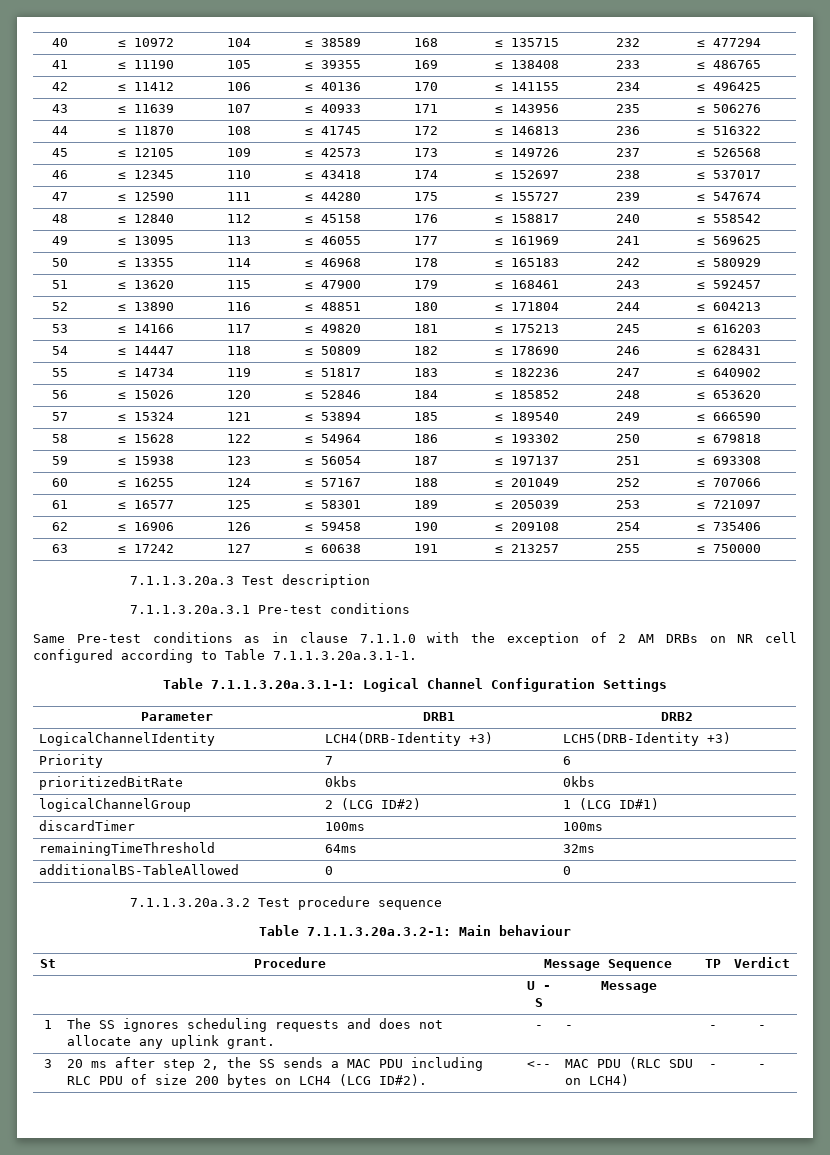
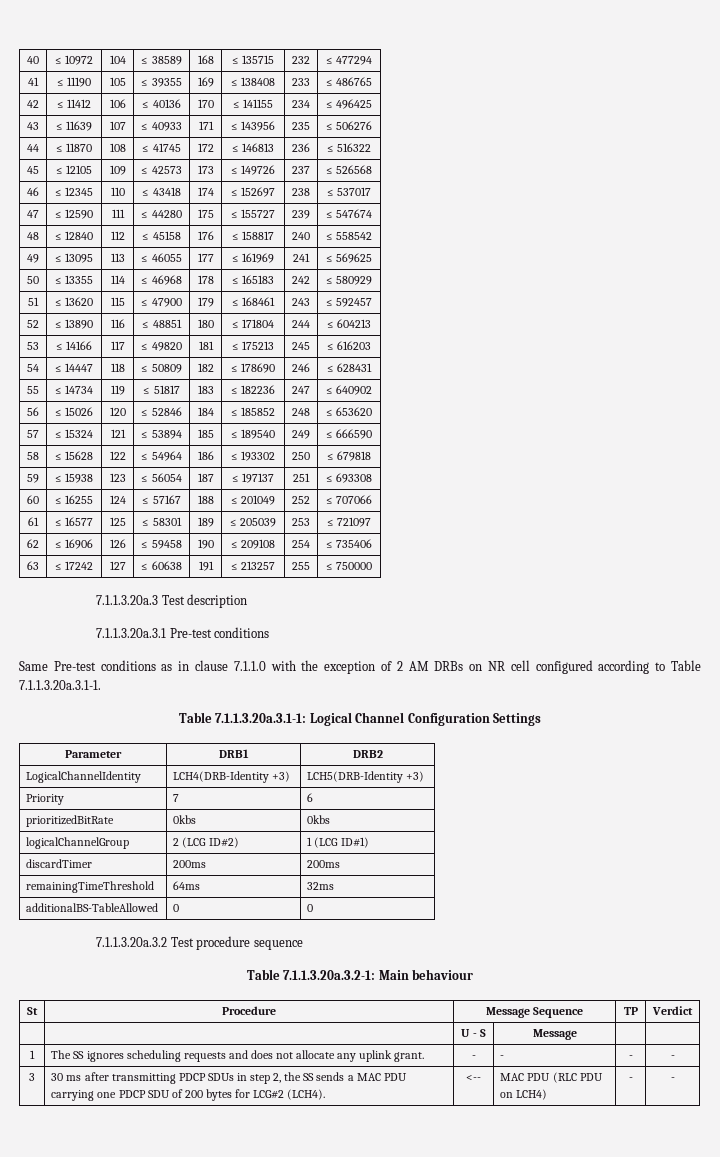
- discardTimer | 100ms | 100ms
+ discardTimer | 200ms | 200ms
- 3 | 20 ms after step 2, the SS sends a MAC PDU including RLC PDU of size 200 bytes on LCH4 (LCG ID#2). | <-- | MAC PDU (RLC SDU on LCH4) | - | -
+ 3 | 30 ms after transmitting PDCP SDUs in step 2, the SS sends a MAC PDU carrying one PDCP SDU of 200 bytes for LCG#2 (LCH4). | <-- | MAC PDU (RLC PDU on LCH4) | - | -

